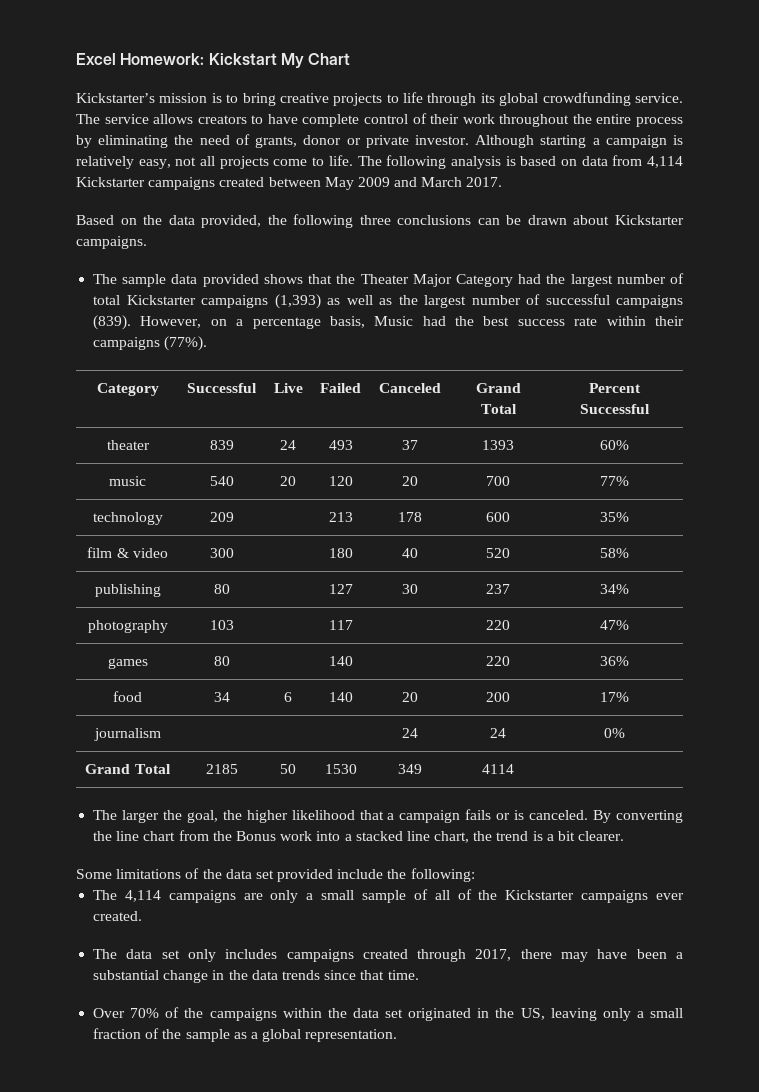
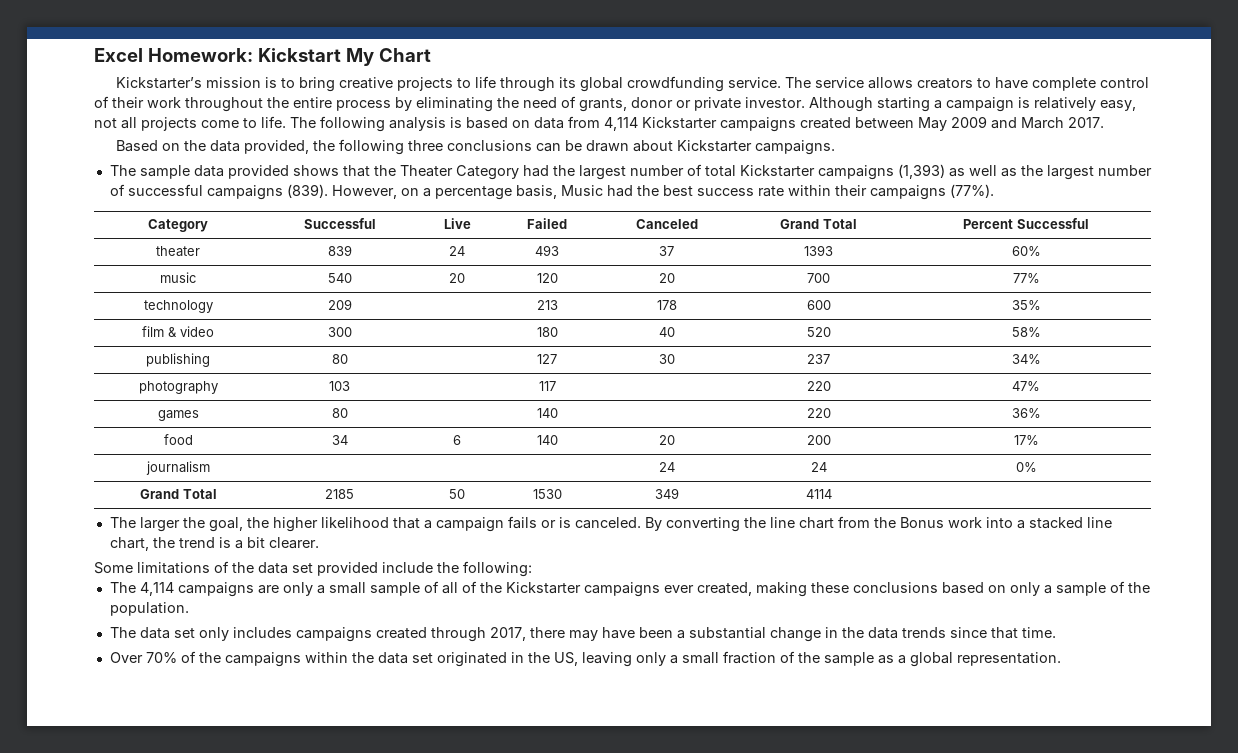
- The sample data provided shows that the Theater Major Category had the largest number of total Kickstarter campaigns (1,393) as well as the largest number of successful campaigns (839).
+ The sample data provided shows that the Theater Category had the largest number of total Kickstarter campaigns (1,393) as well as the largest number of successful campaigns (839).
- The 4,114 campaigns are only a small sample of all of the Kickstarter campaigns ever created.
+ The 4,114 campaigns are only a small sample of all of the Kickstarter campaigns ever created, making these conclusions based on only a sample of the population.

